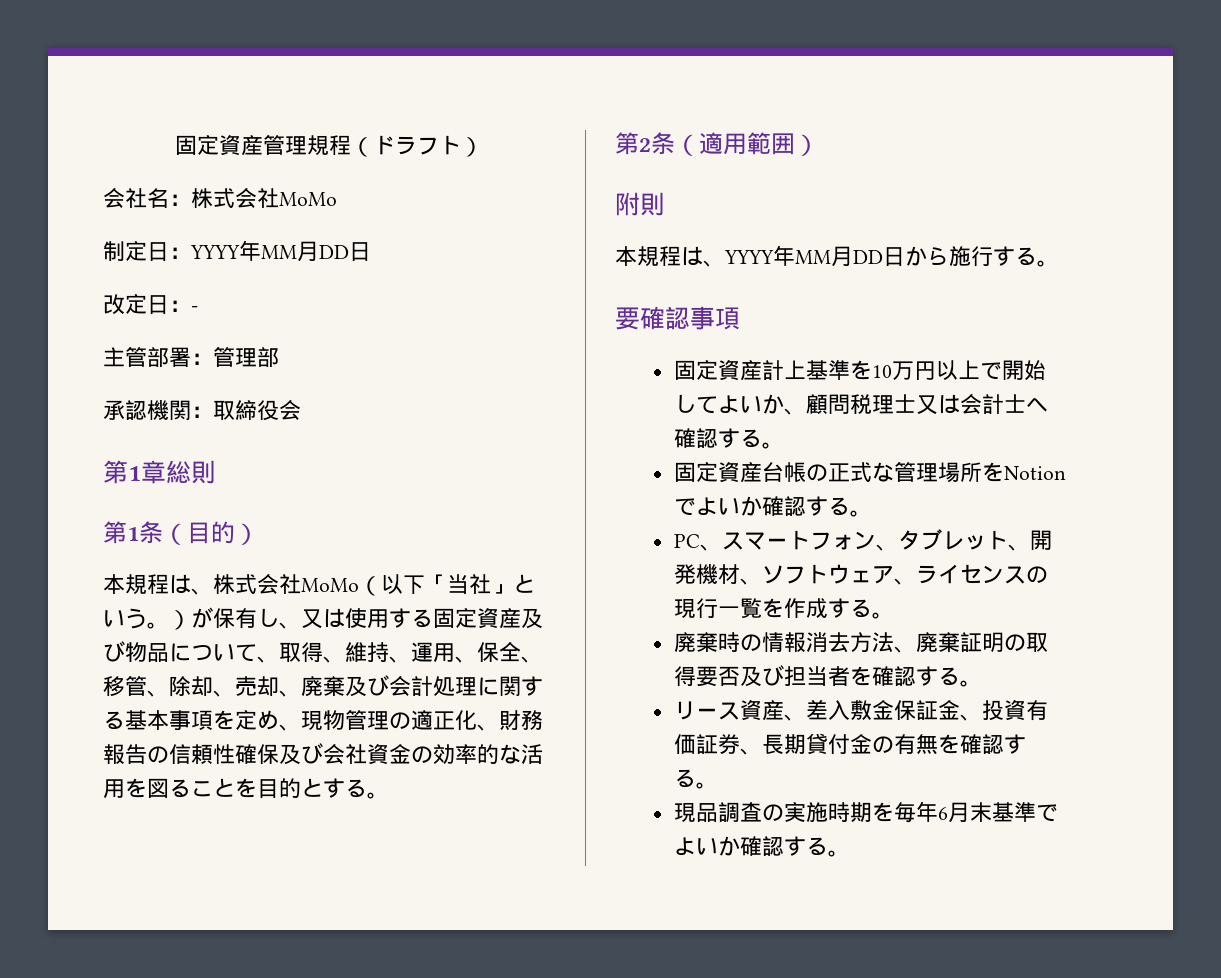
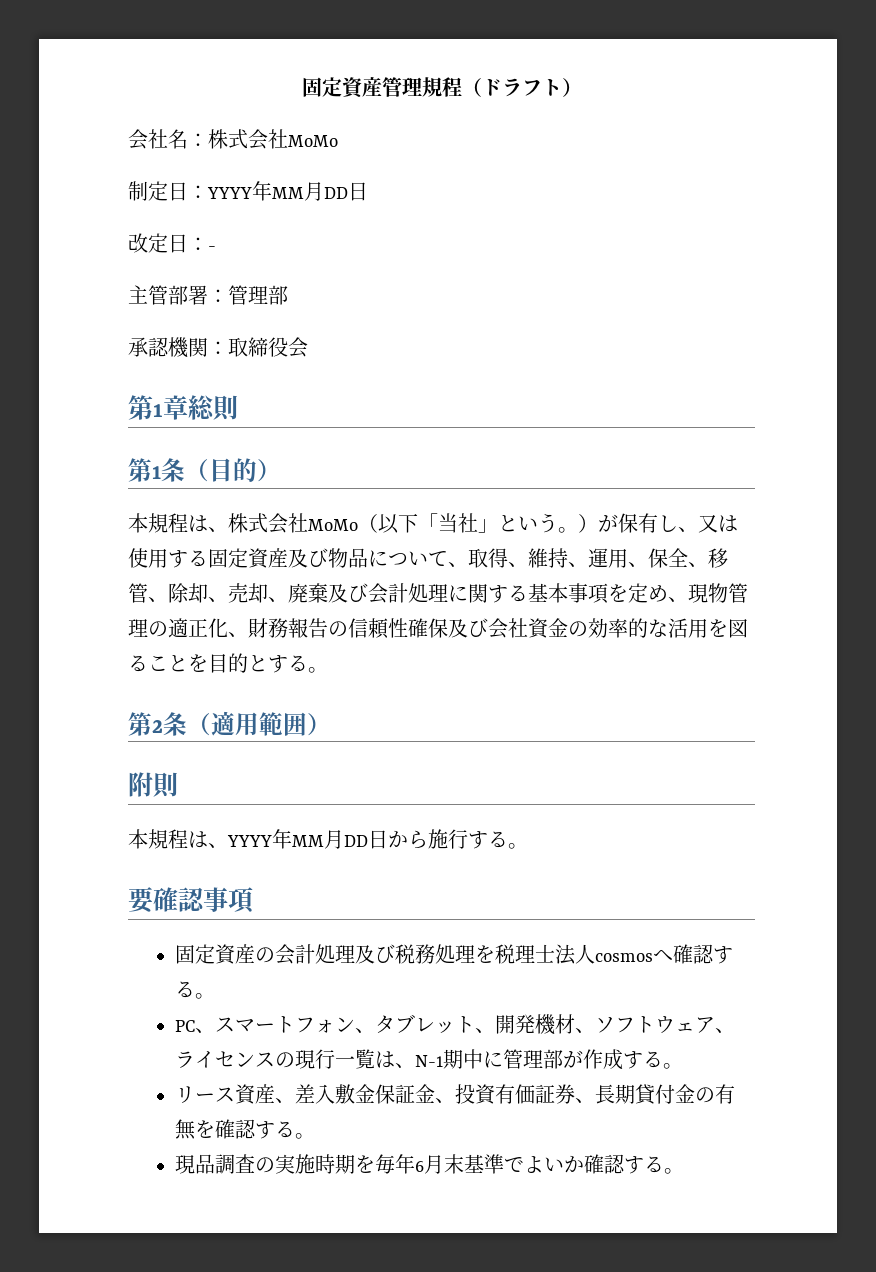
- 固定資産計上基準を10万円以上で開始してよいか、顧問税理士又は会計士へ確認する。
- 固定資産台帳の正式な管理場所をNotionでよいか確認する。
+ 固定資産の会計処理及び税務処理を税理士法人cosmosへ確認する。
- PC、スマートフォン、タブレット、開発機材、ソフトウェア、ライセンスの現行一覧を作成する。
- 廃棄時の情報消去方法、廃棄証明の取得要否及び担当者を確認する。
+ PC、スマートフォン、タブレット、開発機材、ソフトウェア、ライセンスの現行一覧は、N-1期中に管理部が作成する。

